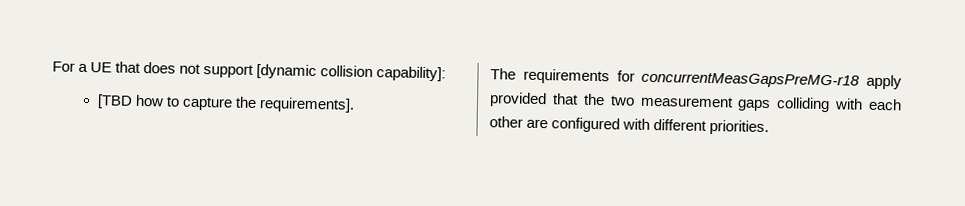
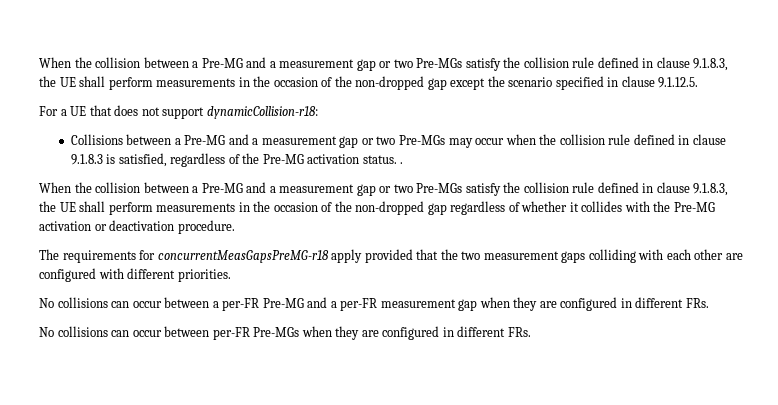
+ When the collision between a Pre-MG and a measurement gap or two Pre-MGs satisfy the collision rule defined in clause 9.1.8.3, the UE shall perform measurements in the occasion of the non-dropped gap except the scenario specified in clause 9.1.12.5.
- For a UE that does not support [dynamic collision capability]:
- [TBD how to capture the requirements].
+ For a UE that does not support dynamicCollision-r18:
+ Collisions between a Pre-MG and a measurement gap or two Pre-MGs may occur when the collision rule defined in clause 9.1.8.3 is satisfied, regardless of the Pre-MG activation status. .
+ When the collision between a Pre-MG and a measurement gap or two Pre-MGs satisfy the collision rule defined in clause 9.1.8.3, the UE shall perform measurements in the occasion of the non-dropped gap regardless of whether it collides with the Pre-MG activation or deactivation procedure.
+ No collisions can occur between a per-FR Pre-MG and a per-FR measurement gap when they are configured in different FRs.
+ No collisions can occur between per-FR Pre-MGs when they are configured in different FRs.

